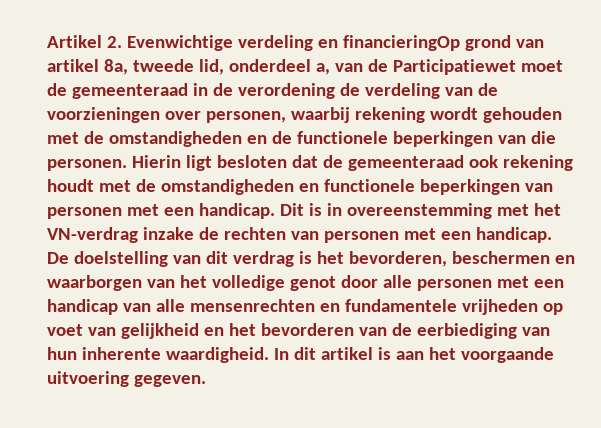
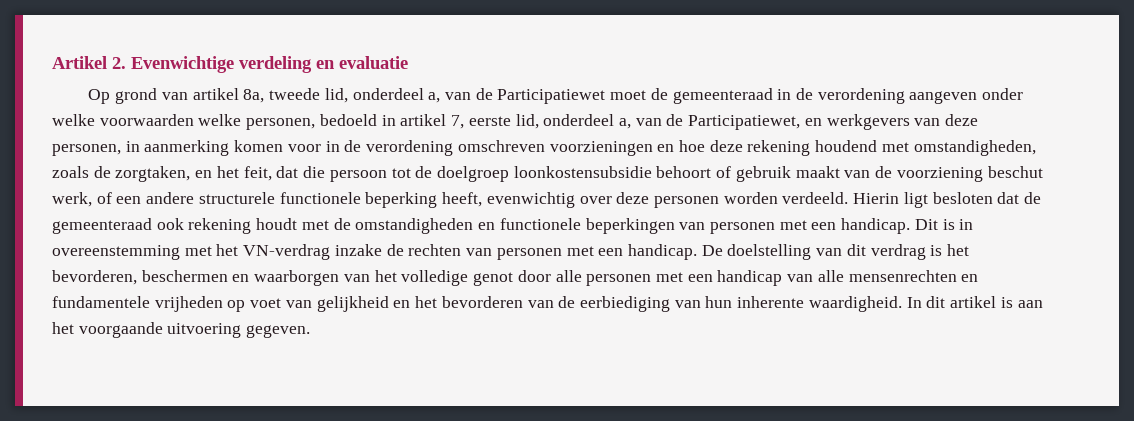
- Artikel 2. Evenwichtige verdeling en financieringOp grond van artikel 8a, tweede lid, onderdeel a, van de Participatiewet moet de gemeenteraad in de verordening de verdeling van de voorzieningen over personen, waarbij rekening wordt gehouden met de omstandigheden en de functionele beperkingen van die personen.
+ Artikel 2. Evenwichtige verdeling en evaluatie
+ Op grond van artikel 8a, tweede lid, onderdeel a, van de Participatiewet moet de gemeenteraad in de verordening aangeven onder welke voorwaarden welke personen, bedoeld in artikel 7, eerste lid, onderdeel a, van de Participatiewet, en werkgevers van deze personen, in aanmerking komen voor in de verordening omschreven voorzieningen en hoe deze rekening houdend met omstandigheden, zoals de zorgtaken, en het feit, dat die persoon tot de doelgroep loonkostensubsidie behoort of gebruik maakt van de voorziening beschut werk, of een andere structurele functionele beperking heeft, evenwichtig over deze personen worden verdeeld.

